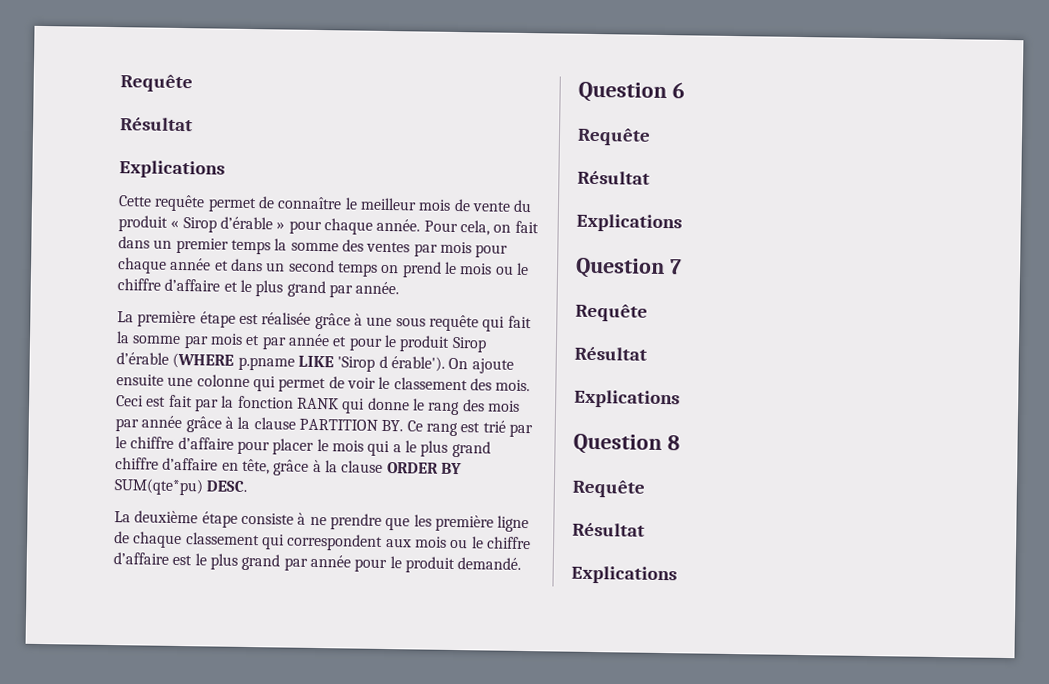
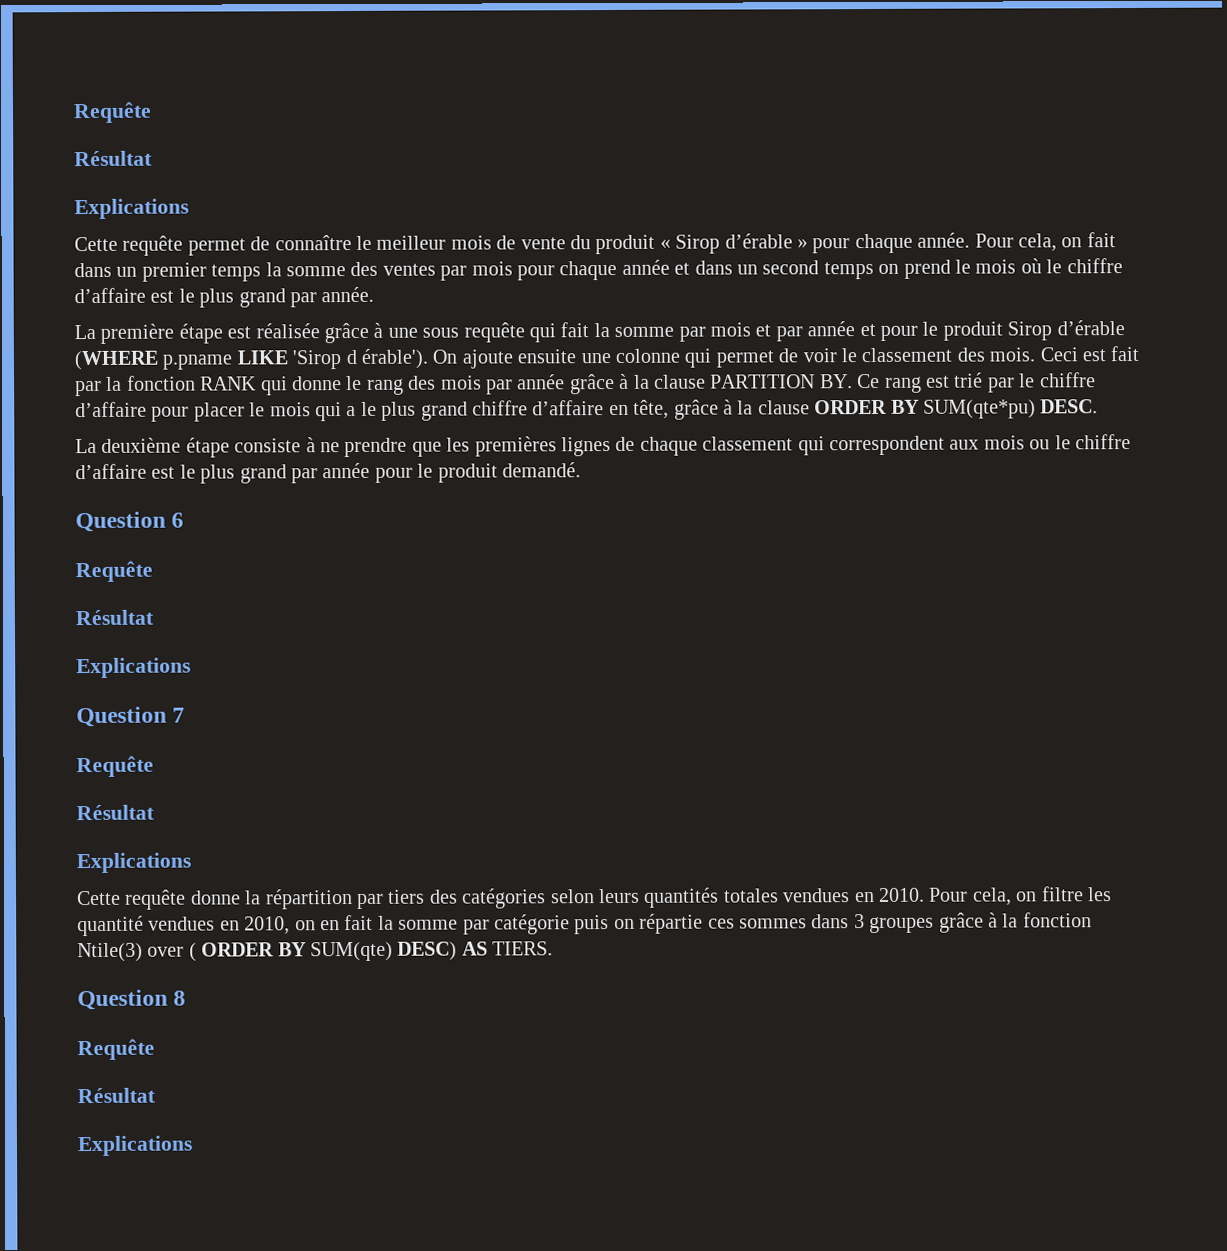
- Pour cela, on fait dans un premier temps la somme des ventes par mois pour chaque année et dans un second temps on prend le mois ou le chiffre d’affaire et le plus grand par année.
+ Pour cela, on fait dans un premier temps la somme des ventes par mois pour chaque année et dans un second temps on prend le mois où le chiffre d’affaire est le plus grand par année.
- La deuxième étape consiste à ne prendre que les première ligne de chaque classement qui correspondent aux mois ou le chiffre d’affaire est le plus grand par année pour le produit demandé.
+ La deuxième étape consiste à ne prendre que les premières lignes de chaque classement qui correspondent aux mois ou le chiffre d’affaire est le plus grand par année pour le produit demandé.
+ Cette requête donne la répartition par tiers des catégories selon leurs quantités totales vendues en 2010. Pour cela, on filtre les quantité vendues en 2010, on en fait la somme par catégorie puis on répartie ces sommes dans 3 groupes grâce à la fonction Ntile(3) over ( ORDER BY SUM(qte) DESC) AS TIERS.

